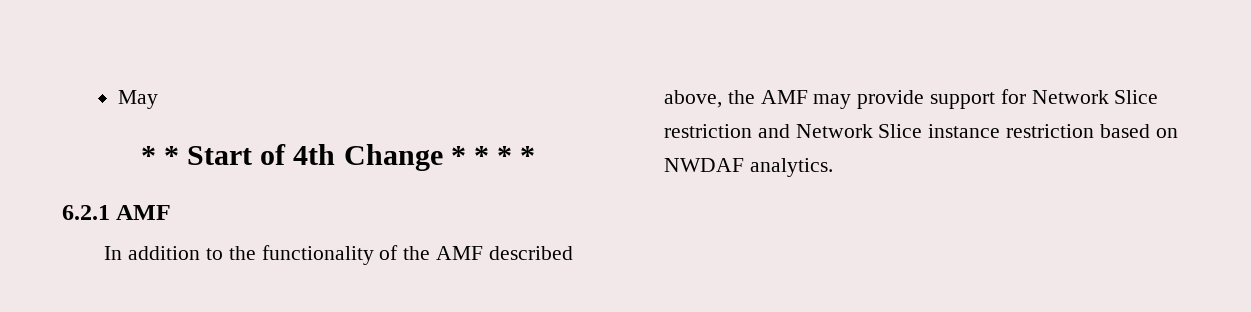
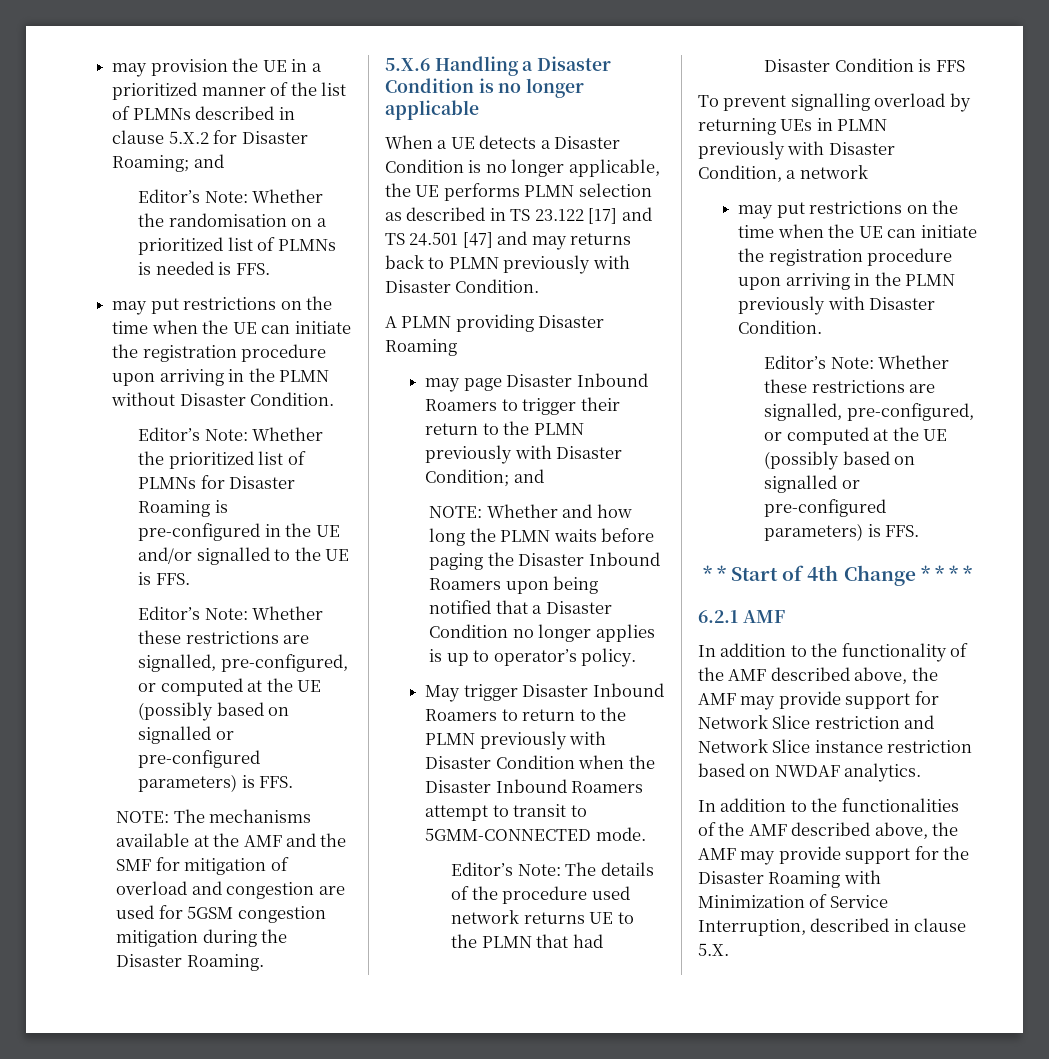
- May
+ may provision the UE in a prioritized manner of the list of PLMNs described in clause 5.X.2 for Disaster Roaming; and
+ Editor’s Note: Whether the randomisation on a prioritized list of PLMNs is needed is FFS.
+ may put restrictions on the time when the UE can initiate the registration procedure upon arriving in the PLMN without Disaster Condition.
+ Editor’s Note: Whether the prioritized list of PLMNs for Disaster Roaming is pre-configured in the UE and/or signalled to the UE is FFS.
+ Editor’s Note: Whether these restrictions are signalled, pre-configured, or computed at the UE (possibly based on signalled or pre-configured parameters) is FFS.
+ NOTE: The mechanisms available at the AMF and the SMF for mitigation of overload and congestion are used for 5GSM congestion mitigation during the Disaster Roaming.
+ 5.X.6 Handling a Disaster Condition is no longer applicable
+ When a UE detects a Disaster Condition is no longer applicable, the UE performs PLMN selection as described in TS 23.122 [17] and TS 24.501 [47] and may returns back to PLMN previously with Disaster Condition.
+ A PLMN providing Disaster Roaming
+ may page Disaster Inbound Roamers to trigger their return to the PLMN previously with Disaster Condition; and
+ NOTE: Whether and how long the PLMN waits before paging the Disaster Inbound Roamers upon being notified that a Disaster Condition no longer applies is up to operator’s policy.
+ May trigger Disaster Inbound Roamers to return to the PLMN previously with Disaster Condition when the Disaster Inbound Roamers attempt to transit to 5GMM-CONNECTED mode.
+ Editor’s Note: The details of the procedure used network returns UE to the PLMN that had Disaster Condition is FFS
+ To prevent signalling overload by returning UEs in PLMN previously with Disaster Condition, a network
+ may put restrictions on the time when the UE can initiate the registration procedure upon arriving in the PLMN previously with Disaster Condition.
+ Editor’s Note: Whether these restrictions are signalled, pre-configured, or computed at the UE (possibly based on signalled or pre-configured parameters) is FFS.
+ In addition to the functionalities of the AMF described above, the AMF may provide support for the Disaster Roaming with Minimization of Service Interruption, described in clause 5.X.

